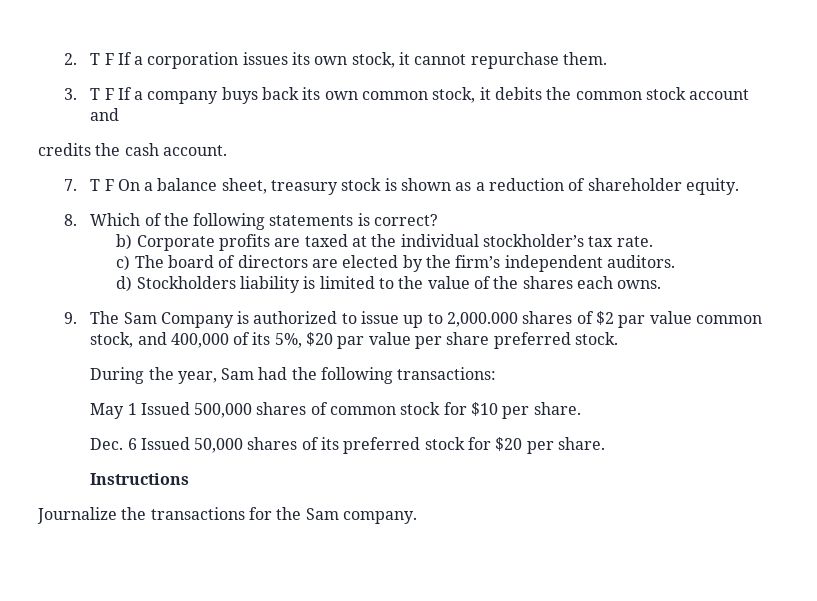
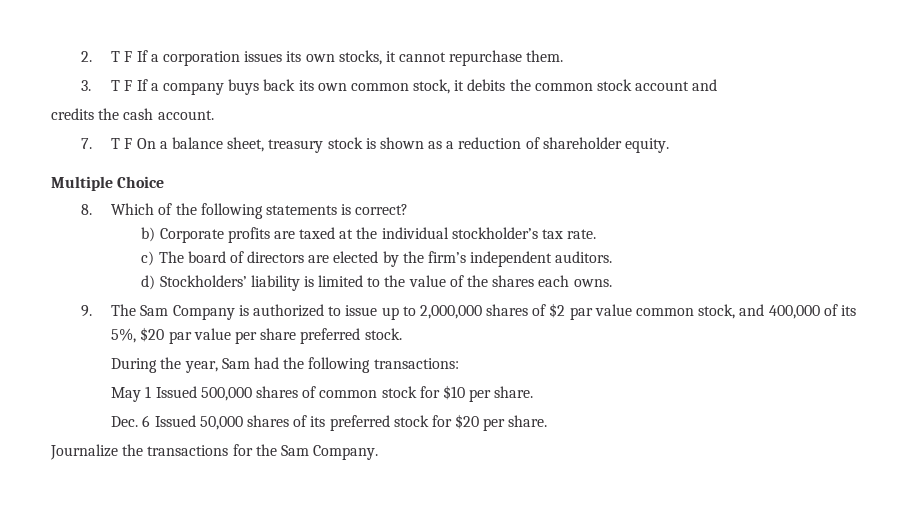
- 2. T F If a corporation issues its own stock, it cannot repurchase them.
+ 2. T F If a corporation issues its own stocks, it cannot repurchase them.
+ Multiple Choice
- d) Stockholders liability is limited to the value of the shares each owns.
+ d) Stockholders’ liability is limited to the value of the shares each owns.
- 9. The Sam Company is authorized to issue up to 2,000.000 shares of $2 par value common stock, and 400,000 of its 5%, $20 par value per share preferred stock.
+ 9. The Sam Company is authorized to issue up to 2,000,000 shares of $2 par value common stock, and 400,000 of its 5%, $20 par value per share preferred stock.
- Instructions
- Journalize the transactions for the Sam company.
+ Journalize the transactions for the Sam Company.

